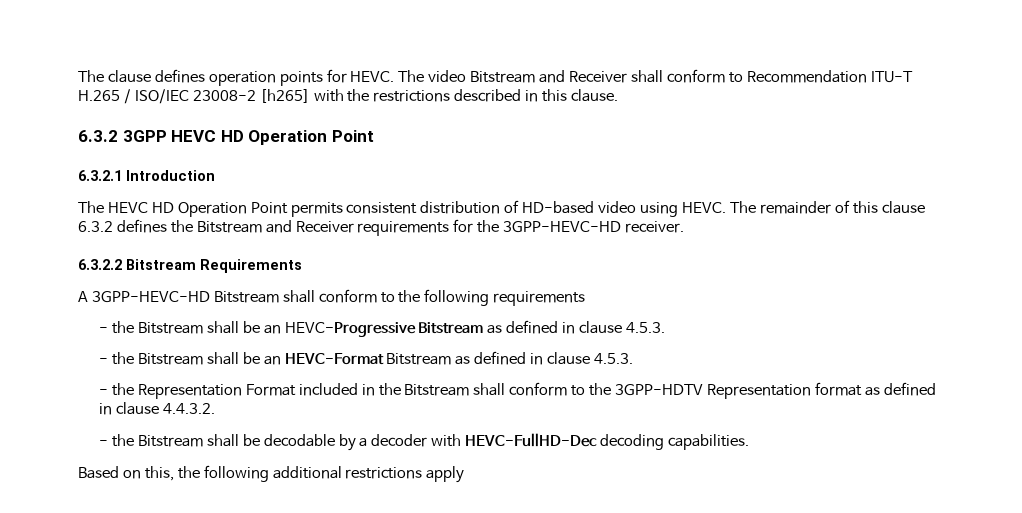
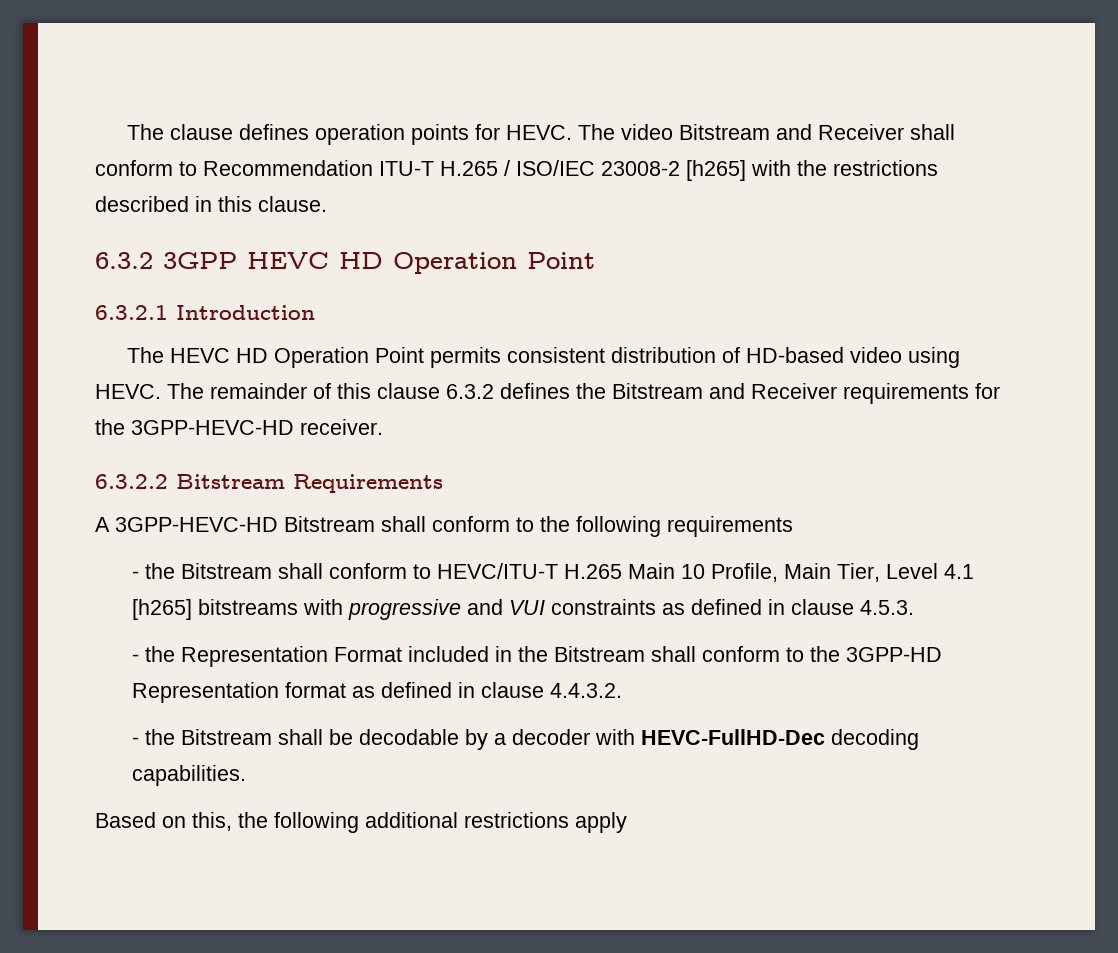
- - the Bitstream shall be an HEVC-Progressive Bitstream as defined in clause 4.5.3.
- - the Bitstream shall be an HEVC-Format Bitstream as defined in clause 4.5.3.
+ - the Bitstream shall conform to HEVC/ITU-T H.265 Main 10 Profile, Main Tier, Level 4.1 [h265] bitstreams with progressive and VUI constraints as defined in clause 4.5.3.
- - the Representation Format included in the Bitstream shall conform to the 3GPP-HDTV Representation format as defined in clause 4.4.3.2.
+ - the Representation Format included in the Bitstream shall conform to the 3GPP-HD Representation format as defined in clause 4.4.3.2.

